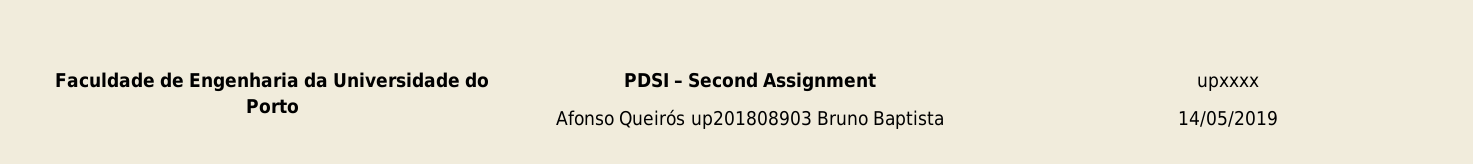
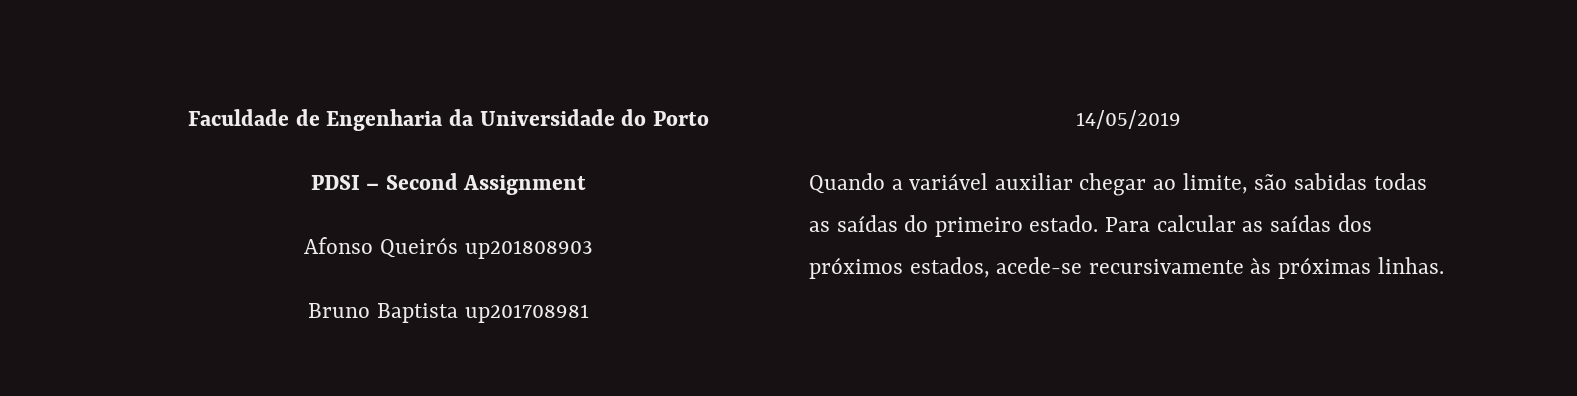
- Afonso Queirós up201808903 Bruno Baptista upxxxx
+ Afonso Queirós up201808903
+ Bruno Baptista up201708981
+ Quando a variável auxiliar chegar ao limite, são sabidas todas as saídas do primeiro estado. Para calcular as saídas dos próximos estados, acede-se recursivamente às próximas linhas.

